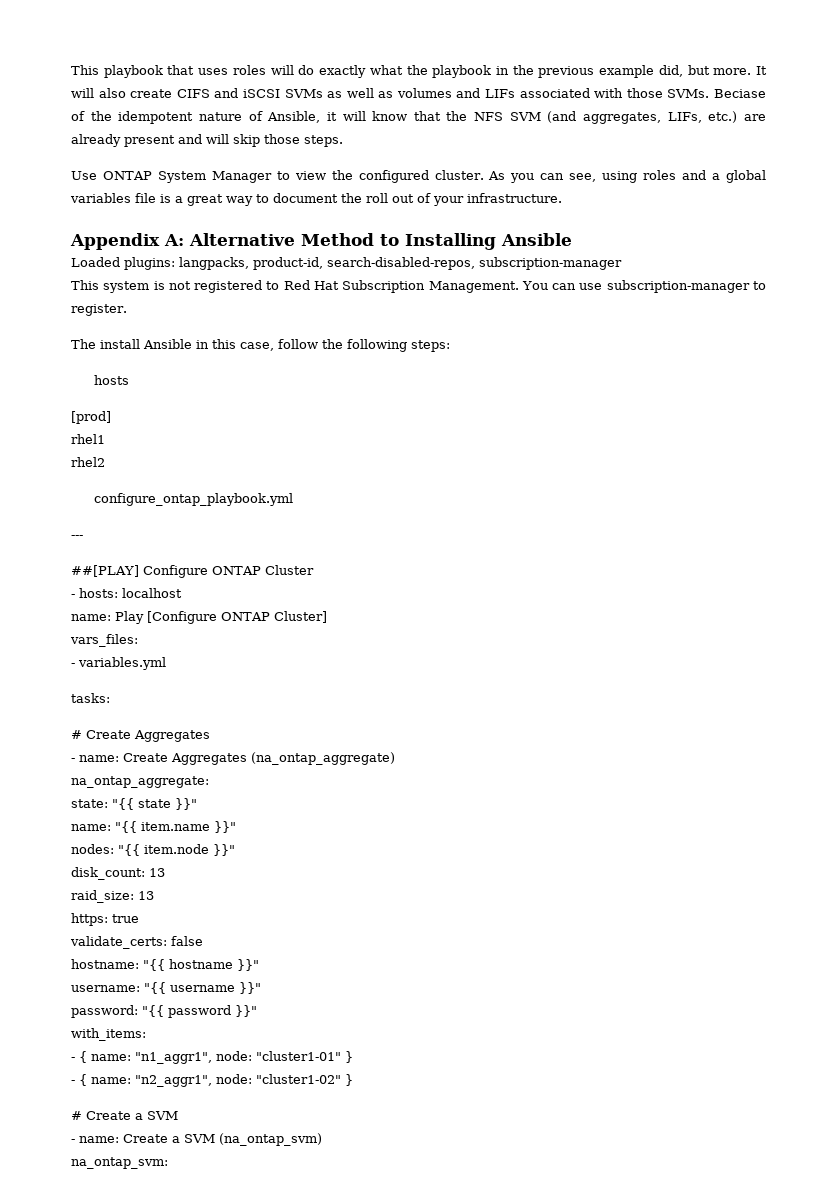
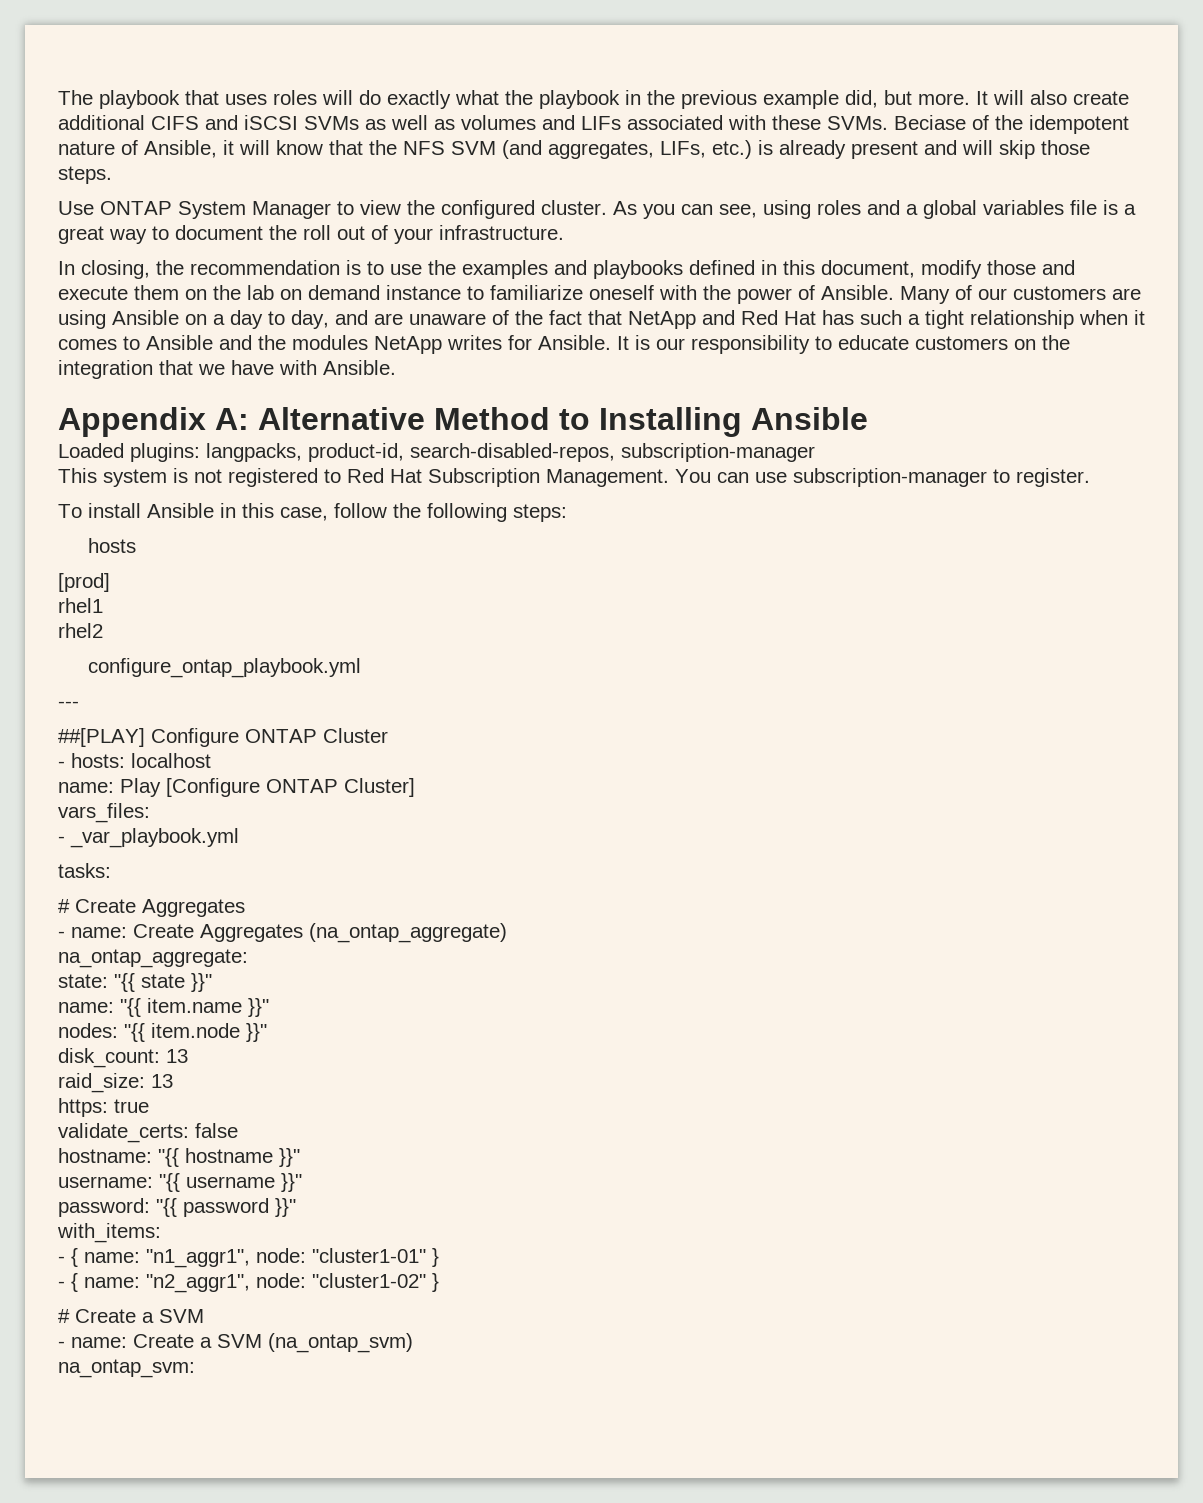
- This playbook that uses roles will do exactly what the playbook in the previous example did, but more.
+ The playbook that uses roles will do exactly what the playbook in the previous example did, but more.
- It will also create CIFS and iSCSI SVMs as well as volumes and LIFs associated with those SVMs.
+ It will also create additional CIFS and iSCSI SVMs as well as volumes and LIFs associated with these SVMs.
- Beciase of the idempotent nature of Ansible, it will know that the NFS SVM (and aggregates, LIFs, etc.) are already present and will skip those steps.
+ Beciase of the idempotent nature of Ansible, it will know that the NFS SVM (and aggregates, LIFs, etc.) is already present and will skip those steps.
+ In closing, the recommendation is to use the examples and playbooks defined in this document, modify those and execute them on the lab on demand instance to familiarize oneself with the power of Ansible. Many of our customers are using Ansible on a day to day, and are unaware of the fact that NetApp and Red Hat has such a tight relationship when it comes to Ansible and the modules NetApp writes for Ansible. It is our responsibility to educate customers on the integration that we have with Ansible.
- The install Ansible in this case, follow the following steps:
+ To install Ansible in this case, follow the following steps:
- - variables.yml
+ - _var_playbook.yml

